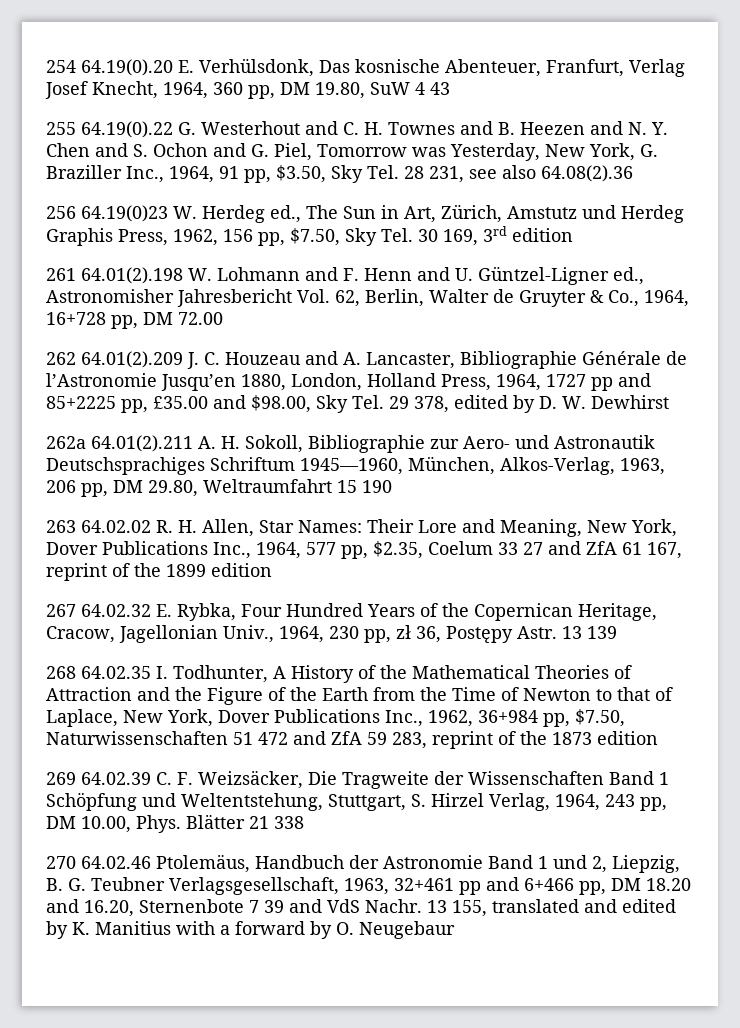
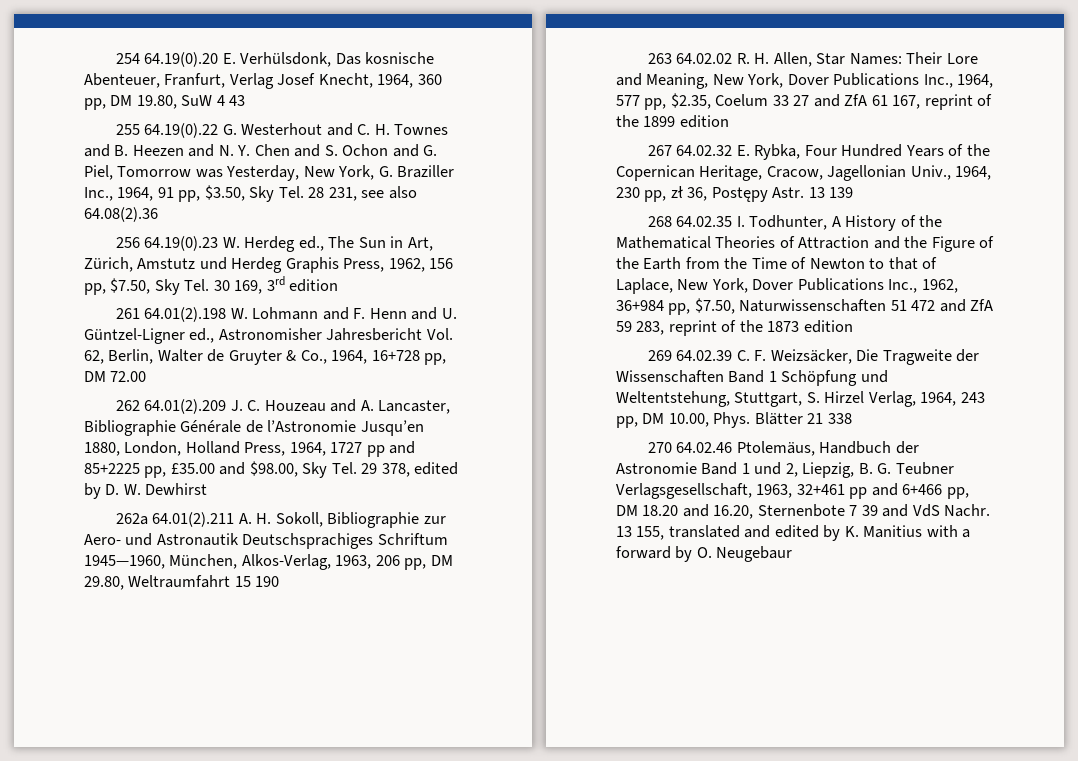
- 256 64.19(0)23 W. Herdeg ed., The Sun in Art, Zürich, Amstutz und Herdeg Graphis Press, 1962, 156 pp, $7.50, Sky Tel. 30 169, 3rd edition
+ 256 64.19(0).23 W. Herdeg ed., The Sun in Art, Zürich, Amstutz und Herdeg Graphis Press, 1962, 156 pp, $7.50, Sky Tel. 30 169, 3rd edition

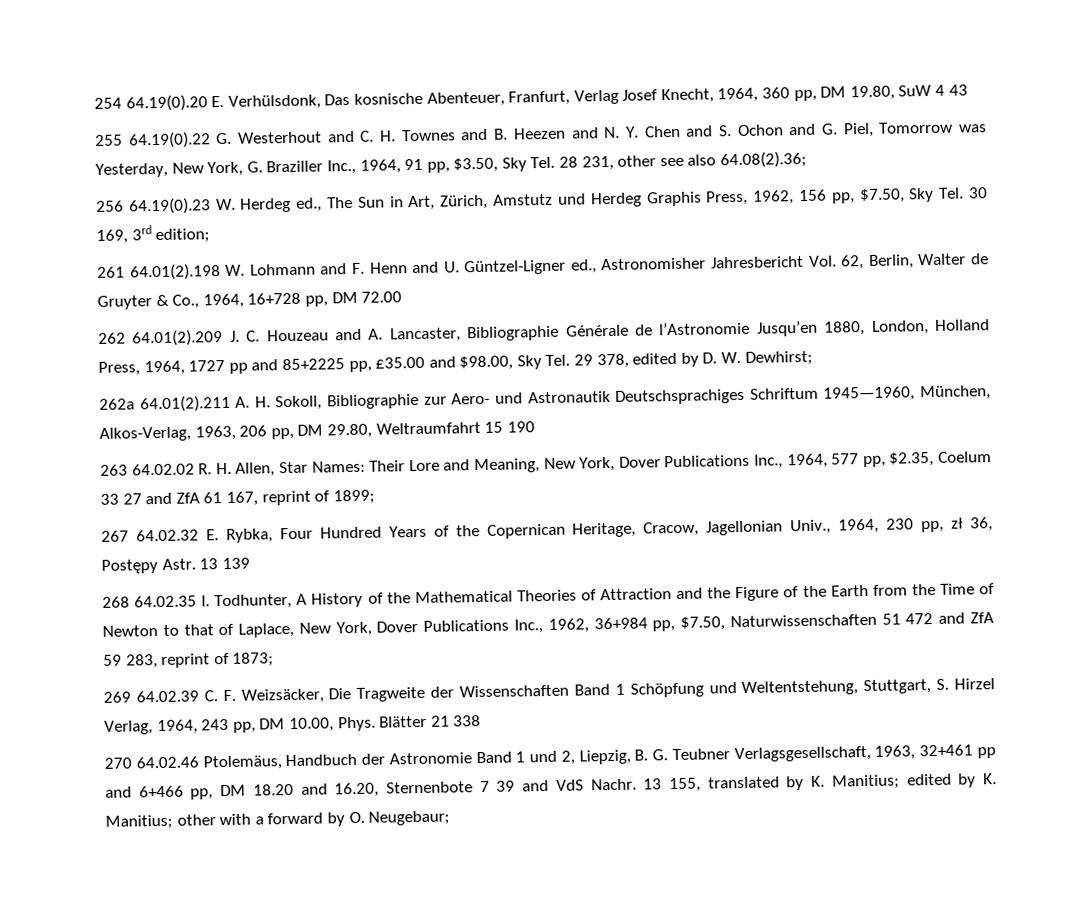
- 255 64.19(0).22 G. Westerhout and C. H. Townes and B. Heezen and N. Y. Chen and S. Ochon and G. Piel, Tomorrow was Yesterday, New York, G. Braziller Inc., 1964, 91 pp, $3.50, Sky Tel. 28 231, see also 64.08(2).36
+ 255 64.19(0).22 G. Westerhout and C. H. Townes and B. Heezen and N. Y. Chen and S. Ochon and G. Piel, Tomorrow was Yesterday, New York, G. Braziller Inc., 1964, 91 pp, $3.50, Sky Tel. 28 231, other see also 64.08(2).36;
- 256 64.19(0).23 W. Herdeg ed., The Sun in Art, Zürich, Amstutz und Herdeg Graphis Press, 1962, 156 pp, $7.50, Sky Tel. 30 169, 3rd edition
+ 256 64.19(0).23 W. Herdeg ed., The Sun in Art, Zürich, Amstutz und Herdeg Graphis Press, 1962, 156 pp, $7.50, Sky Tel. 30 169, 3rd edition;
- 262 64.01(2).209 J. C. Houzeau and A. Lancaster, Bibliographie Générale de l’Astronomie Jusqu’en 1880, London, Holland Press, 1964, 1727 pp and 85+2225 pp, £35.00 and $98.00, Sky Tel. 29 378, edited by D. W. Dewhirst
+ 262 64.01(2).209 J. C. Houzeau and A. Lancaster, Bibliographie Générale de l’Astronomie Jusqu’en 1880, London, Holland Press, 1964, 1727 pp and 85+2225 pp, £35.00 and $98.00, Sky Tel. 29 378, edited by D. W. Dewhirst;
- 263 64.02.02 R. H. Allen, Star Names: Their Lore and Meaning, New York, Dover Publications Inc., 1964, 577 pp, $2.35, Coelum 33 27 and ZfA 61 167, reprint of the 1899 edition
+ 263 64.02.02 R. H. Allen, Star Names: Their Lore and Meaning, New York, Dover Publications Inc., 1964, 577 pp, $2.35, Coelum 33 27 and ZfA 61 167, reprint of 1899;
- 268 64.02.35 I. Todhunter, A History of the Mathematical Theories of Attraction and the Figure of the Earth from the Time of Newton to that of Laplace, New York, Dover Publications Inc., 1962, 36+984 pp, $7.50, Naturwissenschaften 51 472 and ZfA 59 283, reprint of the 1873 edition
+ 268 64.02.35 I. Todhunter, A History of the Mathematical Theories of Attraction and the Figure of the Earth from the Time of Newton to that of Laplace, New York, Dover Publications Inc., 1962, 36+984 pp, $7.50, Naturwissenschaften 51 472 and ZfA 59 283, reprint of 1873;
- 13 155, translated and edited by K. Manitius with a forward by O. Neugebaur
+ 13 155, translated by K. Manitius; edited by K. Manitius; other with a forward by O. Neugebaur;

